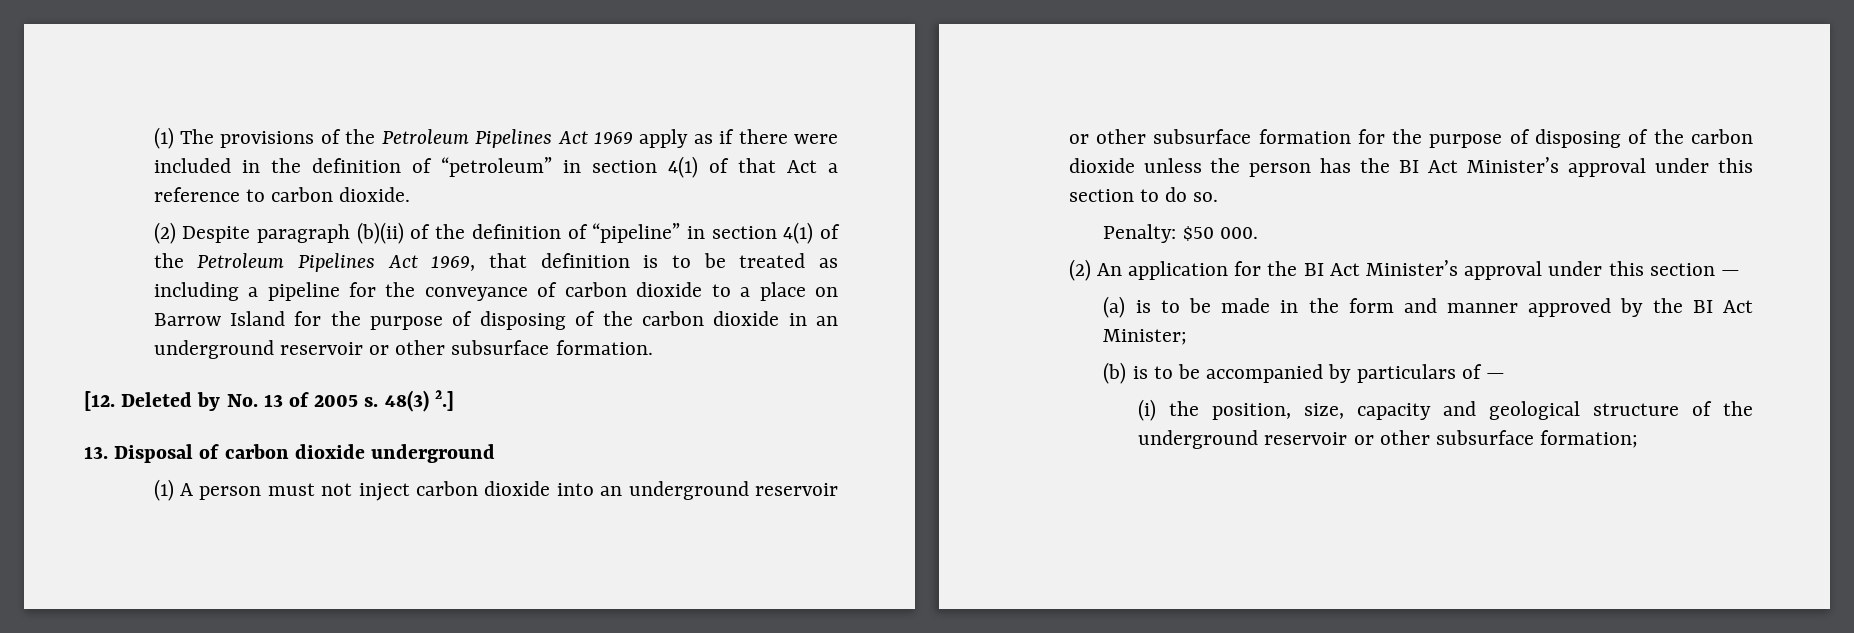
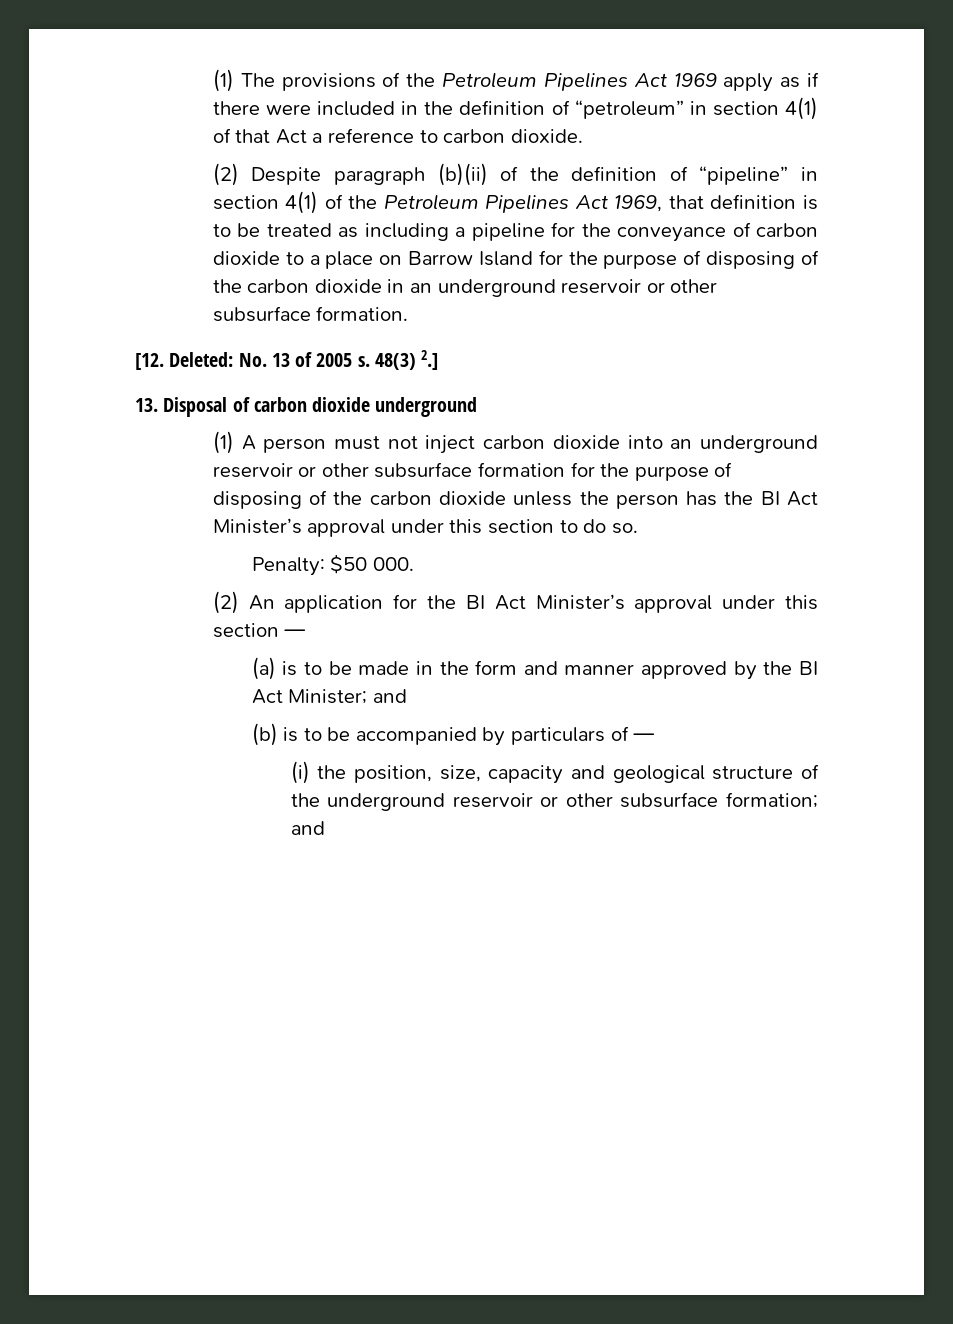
- [12. Deleted by No. 13 of 2005 s.
+ [12. Deleted: No. 13 of 2005 s.
- (a) is to be made in the form and manner approved by the BI Act Minister;
+ (a) is to be made in the form and manner approved by the BI Act Minister; and
- (i) the position, size, capacity and geological structure of the underground reservoir or other subsurface formation;
+ (i) the position, size, capacity and geological structure of the underground reservoir or other subsurface formation; and

